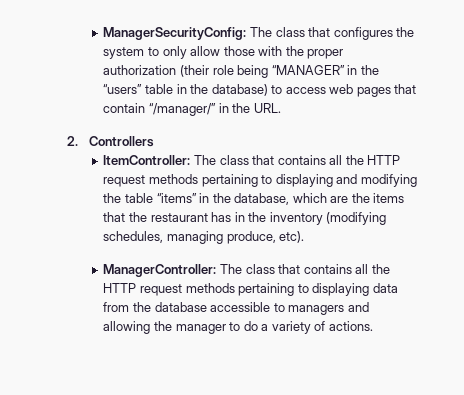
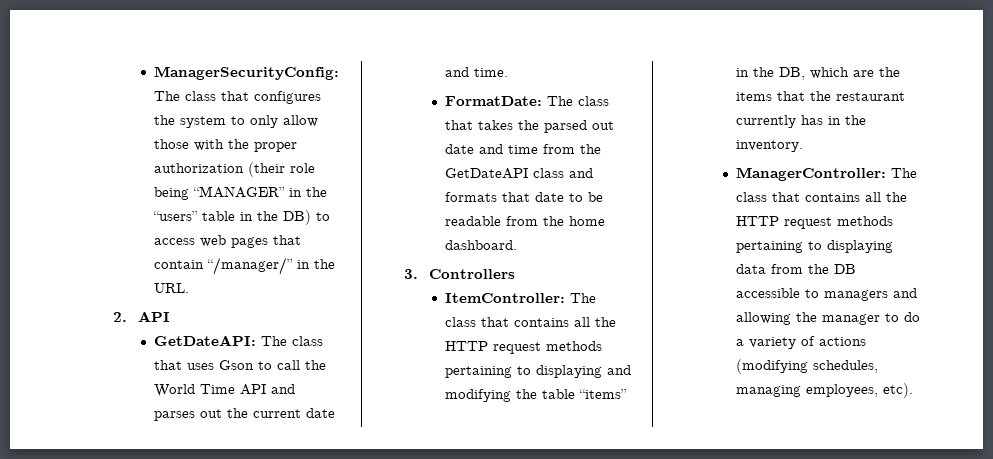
- ManagerSecurityConfig: The class that configures the system to only allow those with the proper authorization (their role being “MANAGER” in the “users” table in the database) to access web pages that contain “/manager/” in the URL.
+ ManagerSecurityConfig: The class that configures the system to only allow those with the proper authorization (their role being “MANAGER” in the “users” table in the DB) to access web pages that contain “/manager/” in the URL.
- 2. Controllers
+ 2. API
+ GetDateAPI: The class that uses Gson to call the World Time API and parses out the current date and time.
+ FormatDate: The class that takes the parsed out date and time from the GetDateAPI class and formats that date to be readable from the home dashboard.
+ 3. Controllers
- ItemController: The class that contains all the HTTP request methods pertaining to displaying and modifying the table “items” in the database, which are the items that the restaurant has in the inventory (modifying schedules, managing produce, etc).
+ ItemController: The class that contains all the HTTP request methods pertaining to displaying and modifying the table “items” in the DB, which are the items that the restaurant currently has in the inventory.
- ManagerController: The class that contains all the HTTP request methods pertaining to displaying data from the database accessible to managers and allowing the manager to do a variety of actions.
+ ManagerController: The class that contains all the HTTP request methods pertaining to displaying data from the DB accessible to managers and allowing the manager to do a variety of actions (modifying schedules, managing employees, etc).

